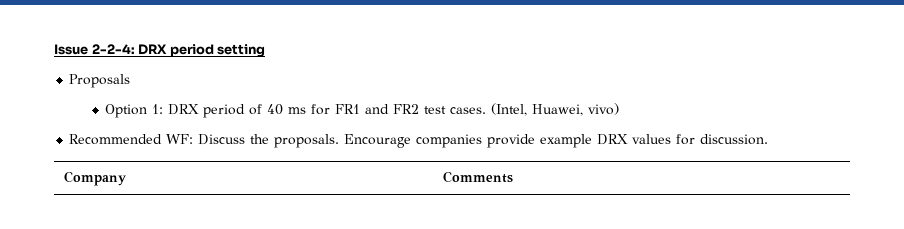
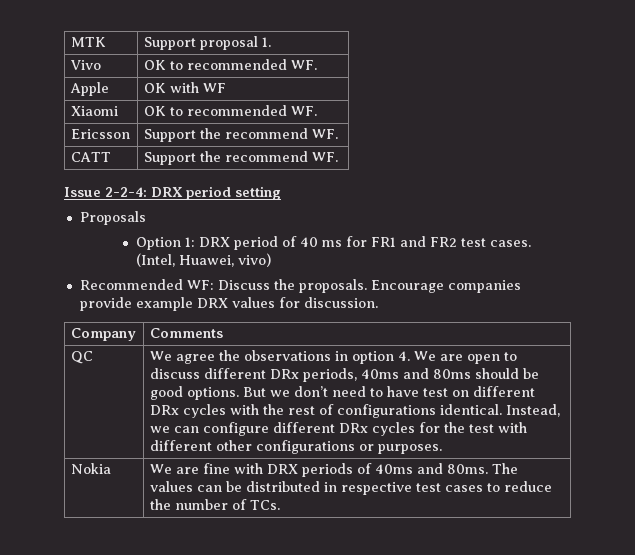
+ MTK | Support proposal 1.
+ Vivo | OK to recommended WF.
+ Apple | OK with WF
+ Xiaomi | OK to recommended WF.
+ Ericsson | Support the recommend WF.
+ CATT | Support the recommend WF.
+ QC | We agree the observations in option 4. We are open to discuss different DRx periods, 40ms and 80ms should be good options. But we don’t need to have test on different DRx cycles with the rest of configurations identical. Instead, we can configure different DRx cycles for the test with different other configurations or purposes.
+ Nokia | We are fine with DRX periods of 40ms and 80ms. The values can be distributed in respective test cases to reduce the number of TCs.

